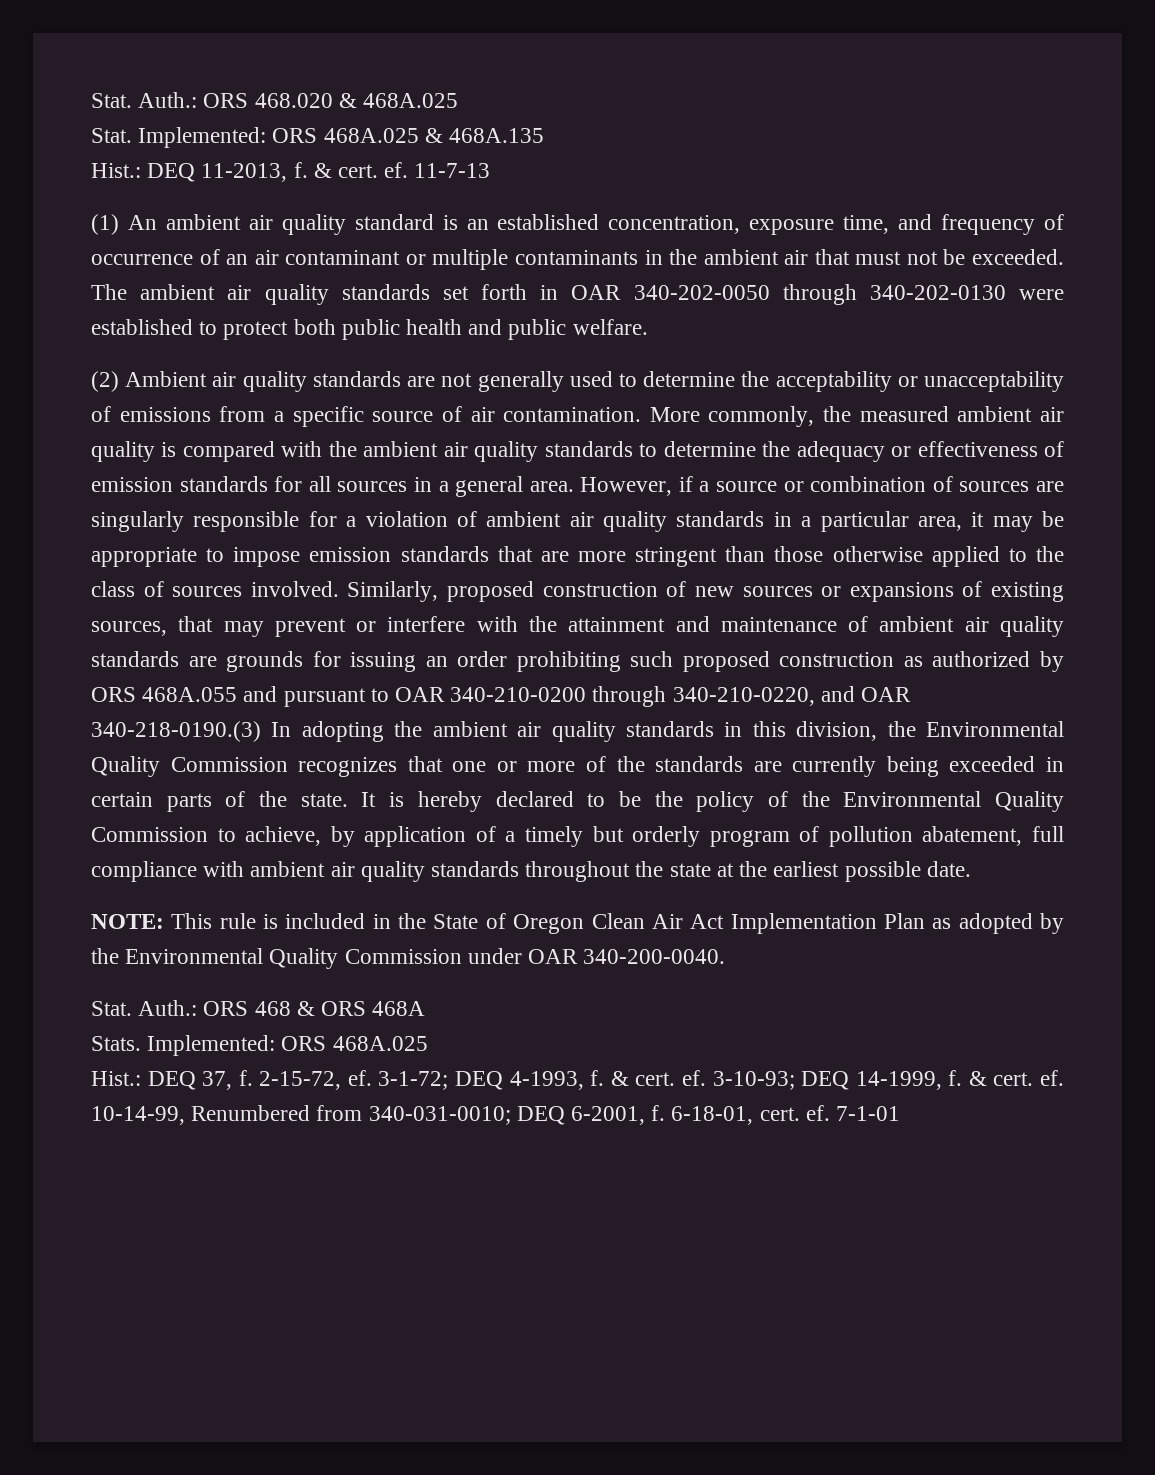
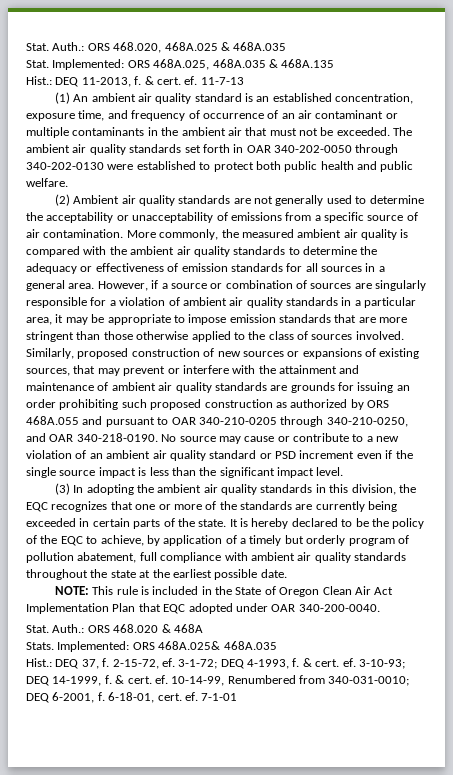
- Stat. Auth.: ORS 468.020 & 468A.025
+ Stat. Auth.: ORS 468.020, 468A.025 & 468A.035
- Implemented: ORS 468A.025 & 468A.135
+ Implemented: ORS 468A.025, 468A.035 & 468A.135
- Similarly, proposed construction of new sources or expansions of existing sources, that may prevent or interfere with the attainment and maintenance of ambient air quality standards are grounds for issuing an order prohibiting such proposed construction as authorized by ORS 468A.055 and pursuant to OAR 340-210-0200 through 340-210-0220, and OAR 340-218-0190.(3) In adopting the ambient air quality standards in this division, the Environmental Quality Commission recognizes that one or more of the standards are currently being exceeded in certain parts of the state.
+ Similarly, proposed construction of new sources or expansions of existing sources, that may prevent or interfere with the attainment and maintenance of ambient air quality standards are grounds for issuing an order prohibiting such proposed construction as authorized by ORS 468A.055 and pursuant to OAR 340-210-0205 through 340-210-0250, and OAR 340-218-0190. No source may cause or contribute to a new violation of an ambient air quality standard or PSD increment even if the single source impact is less than the significant impact level.
+ (3) In adopting the ambient air quality standards in this division, the EQC recognizes that one or more of the standards are currently being exceeded in certain parts of the state.
- It is hereby declared to be the policy of the Environmental Quality Commission to achieve, by application of a timely but orderly program of pollution abatement, full compliance with ambient air quality standards throughout the state at the earliest possible date.
+ It is hereby declared to be the policy of the EQC to achieve, by application of a timely but orderly program of pollution abatement, full compliance with ambient air quality standards throughout the state at the earliest possible date.
- NOTE: This rule is included in the State of Oregon Clean Air Act Implementation Plan as adopted by the Environmental Quality Commission under OAR 340-200-0040.
+ NOTE: This rule is included in the State of Oregon Clean Air Act Implementation Plan that EQC adopted under OAR 340-200-0040.
- Auth.: ORS 468 & ORS 468A
+ Auth.: ORS 468.020 & 468A
- Stats. Implemented: ORS 468A.025
+ Stats. Implemented: ORS 468A.025& 468A.035

